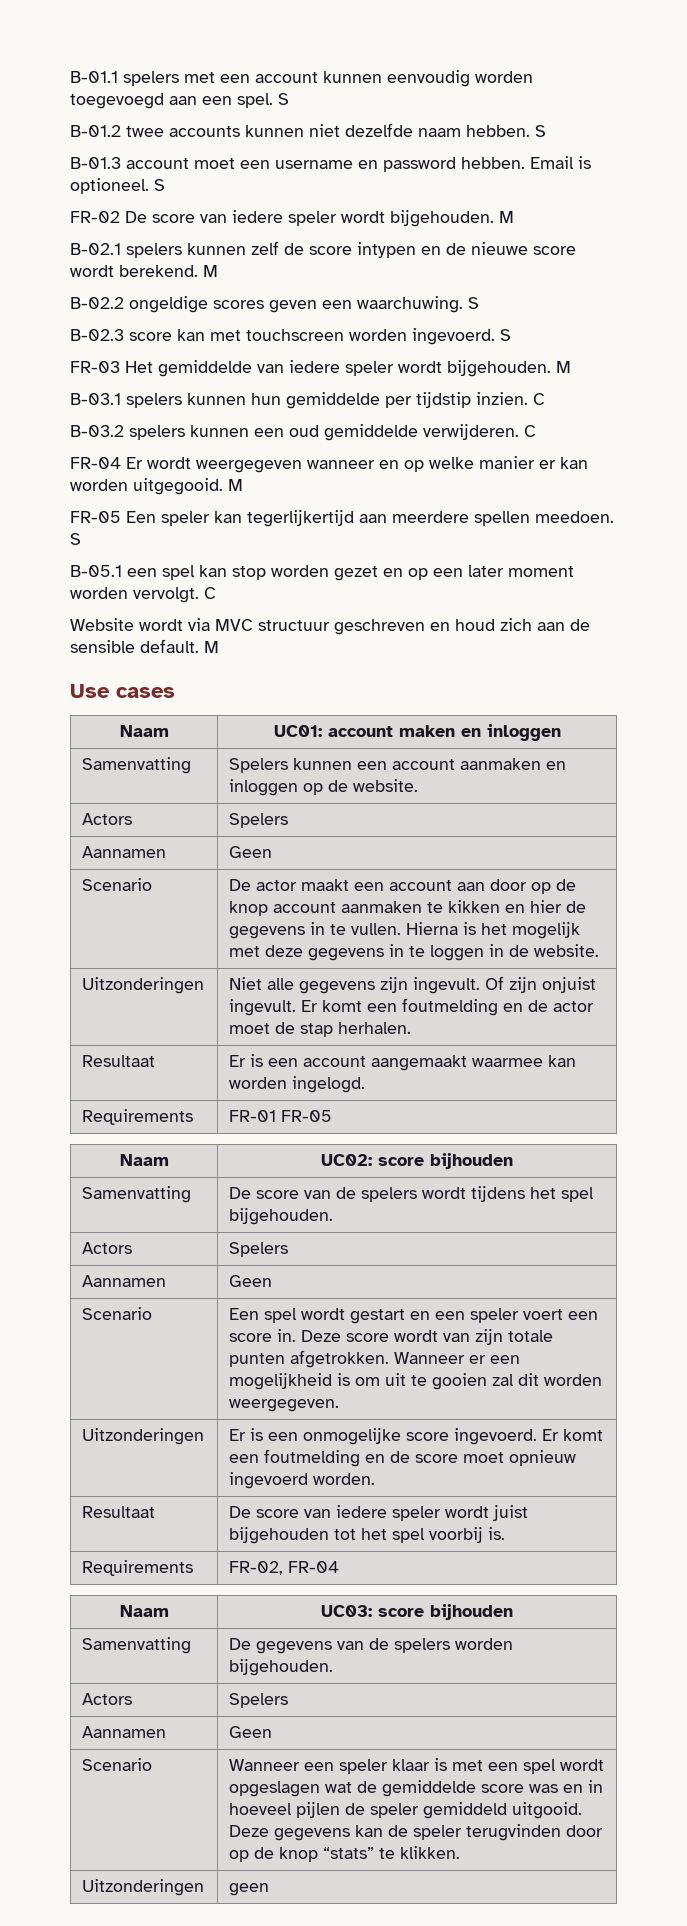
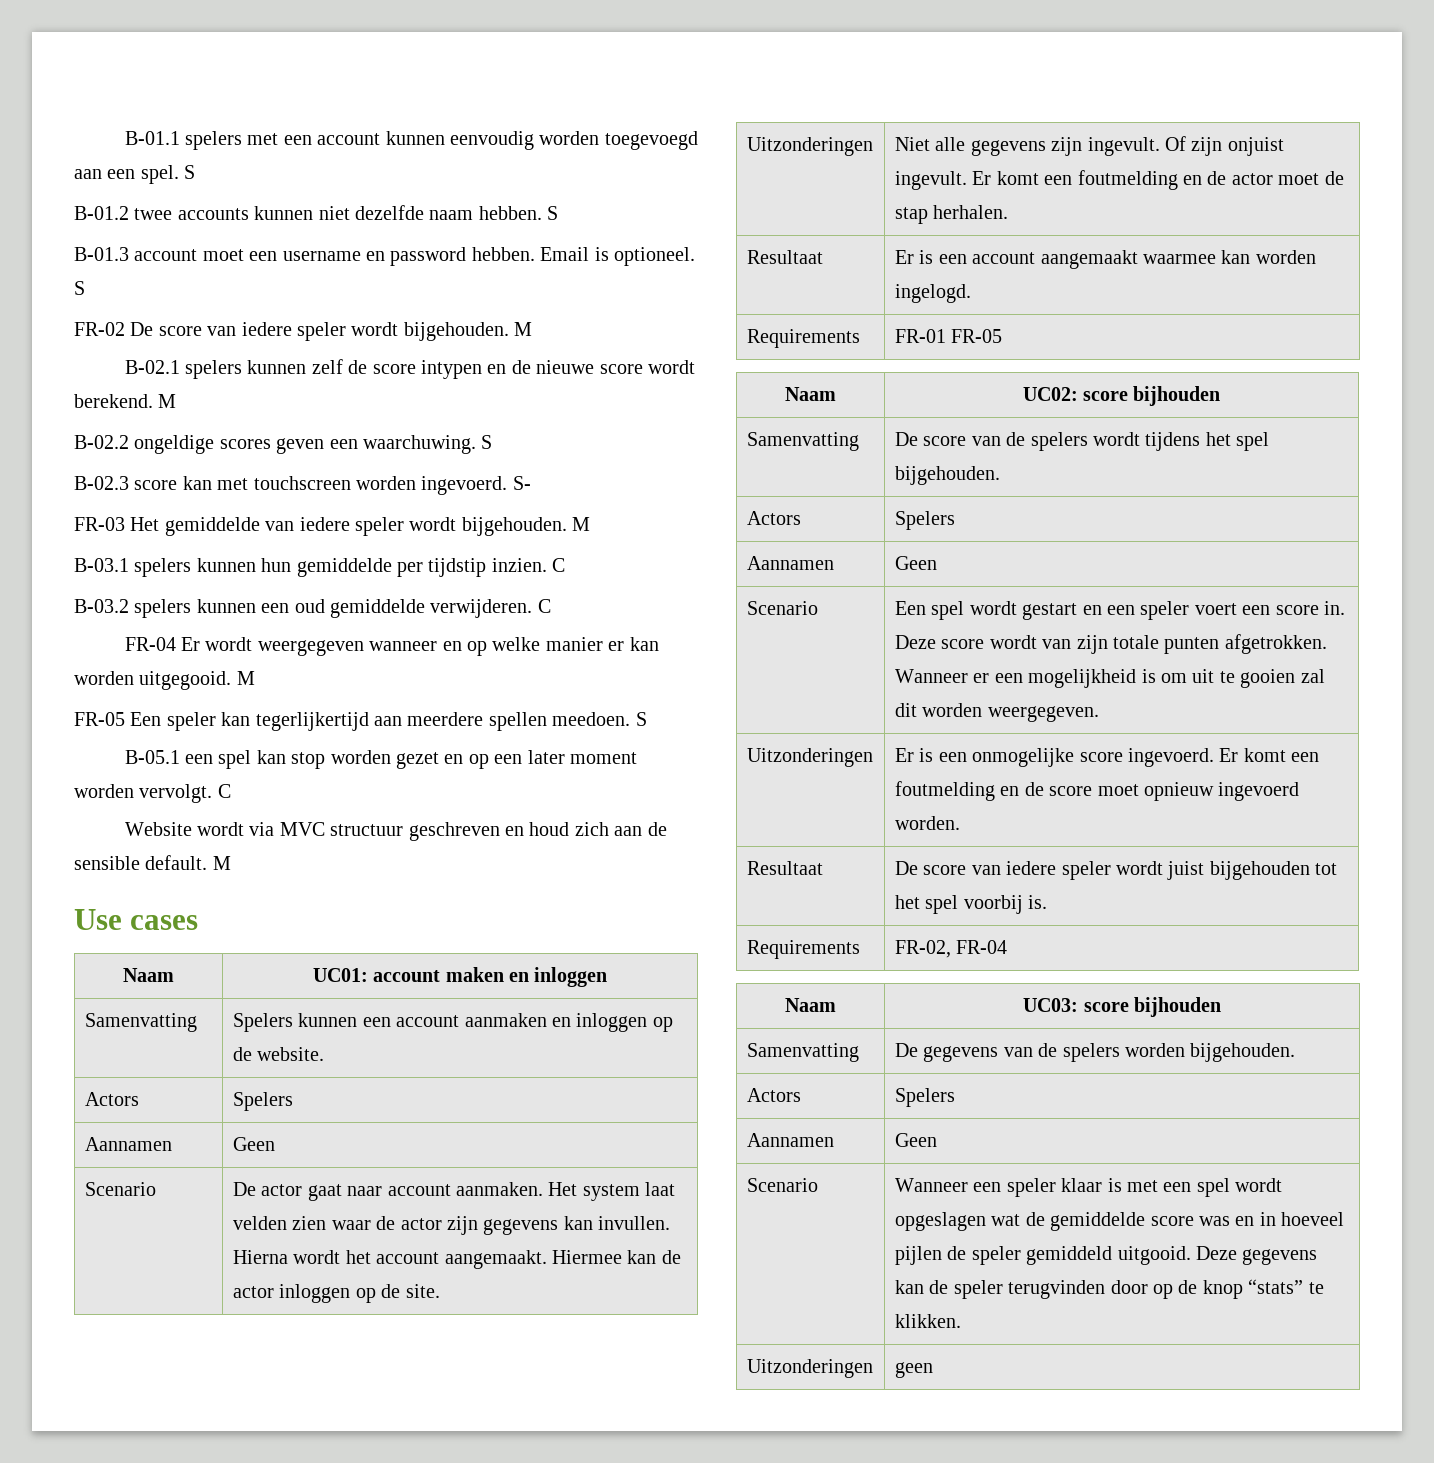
- B-02.3 score kan met touchscreen worden ingevoerd. S
+ B-02.3 score kan met touchscreen worden ingevoerd. S-
- Scenario | De actor maakt een account aan door op de knop account aanmaken te kikken en hier de gegevens in te vullen. Hierna is het mogelijk met deze gegevens in te loggen in de website.
+ Scenario | De actor gaat naar account aanmaken. Het system laat velden zien waar de actor zijn gegevens kan invullen. Hierna wordt het account aangemaakt. Hiermee kan de actor inloggen op de site.

